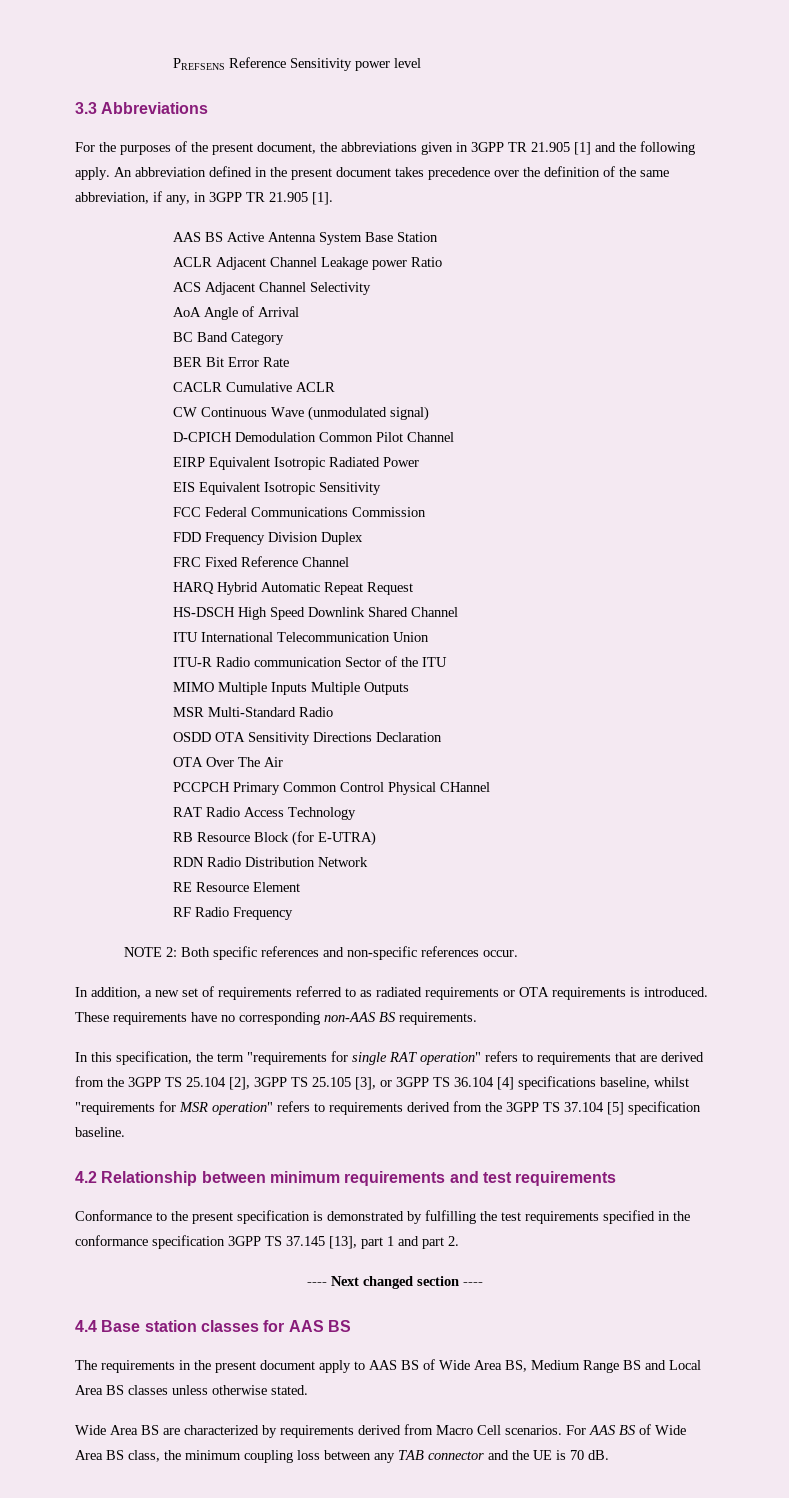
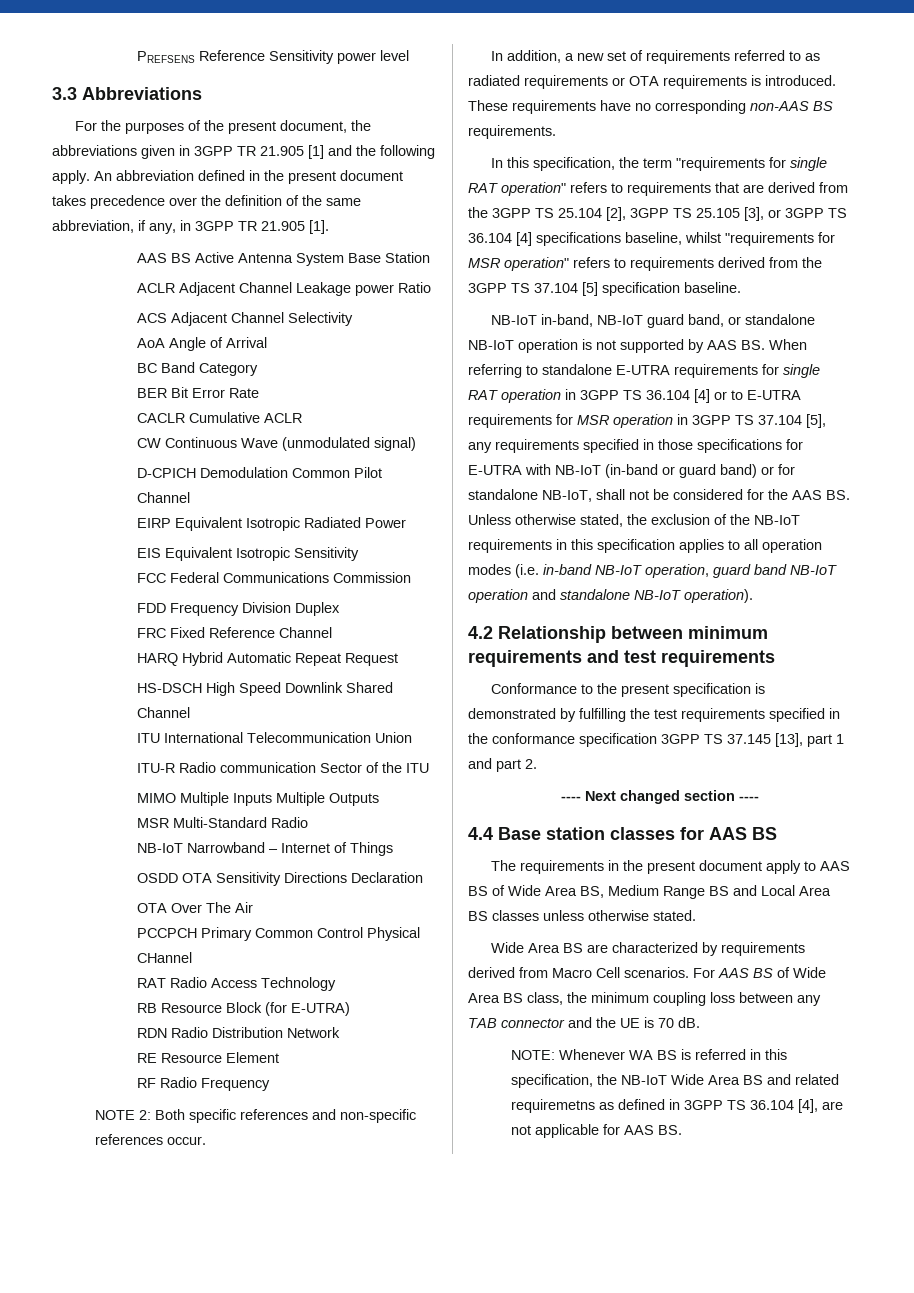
+ NB-IoT Narrowband – Internet of Things
+ NB-IoT in-band, NB-IoT guard band, or standalone NB-IoT operation is not supported by AAS BS. When referring to standalone E-UTRA requirements for single RAT operation in 3GPP TS 36.104 [4] or to E-UTRA requirements for MSR operation in 3GPP TS 37.104 [5], any requirements specified in those specifications for E-UTRA with NB-IoT (in-band or guard band) or for standalone NB-IoT, shall not be considered for the AAS BS. Unless otherwise stated, the exclusion of the NB-IoT requirements in this specification applies to all operation modes (i.e. in-band NB-IoT operation, guard band NB-IoT operation and standalone NB-IoT operation).
+ NOTE: Whenever WA BS is referred in this specification, the NB-IoT Wide Area BS and related requiremetns as defined in 3GPP TS 36.104 [4], are not applicable for AAS BS.

